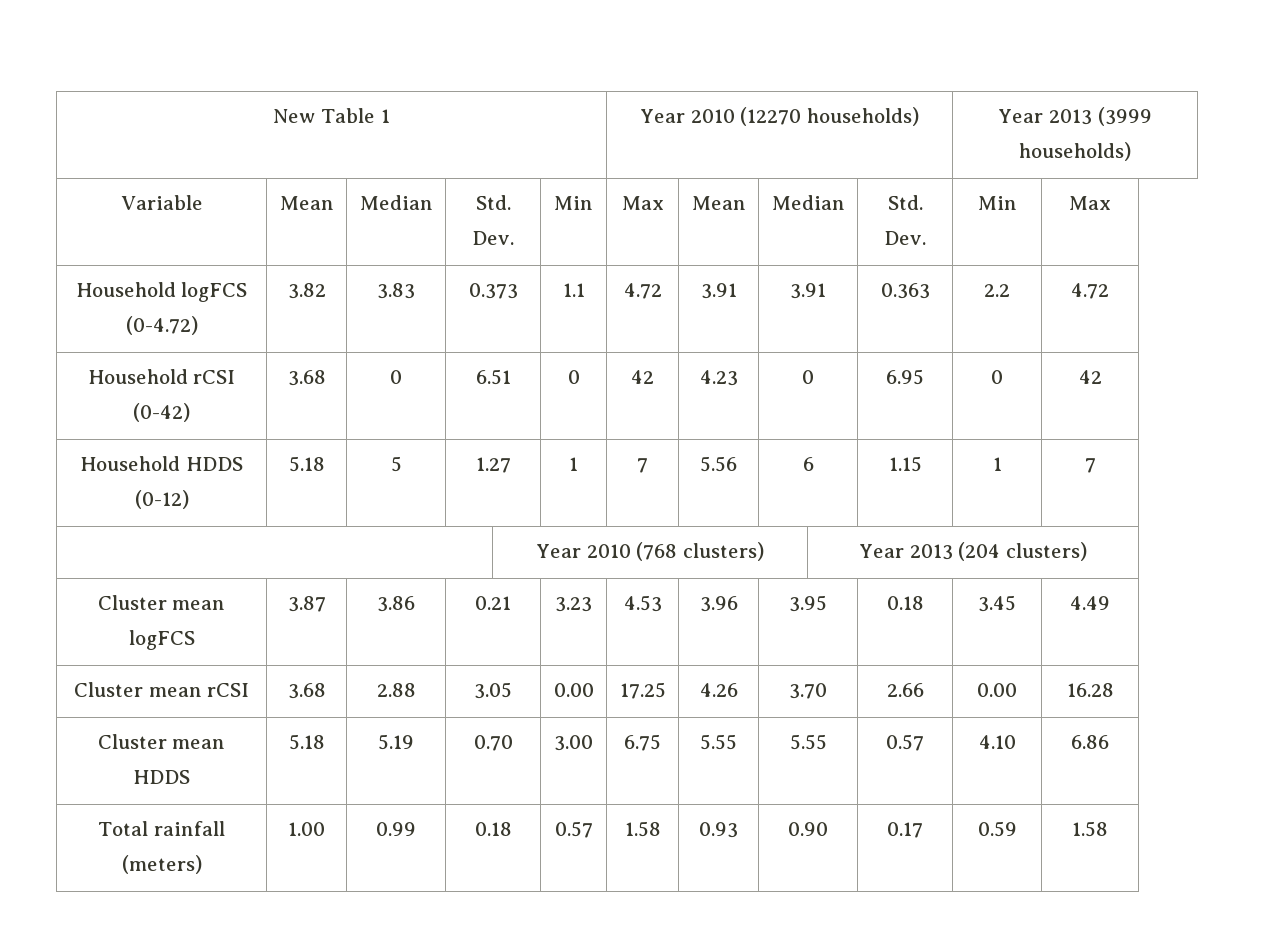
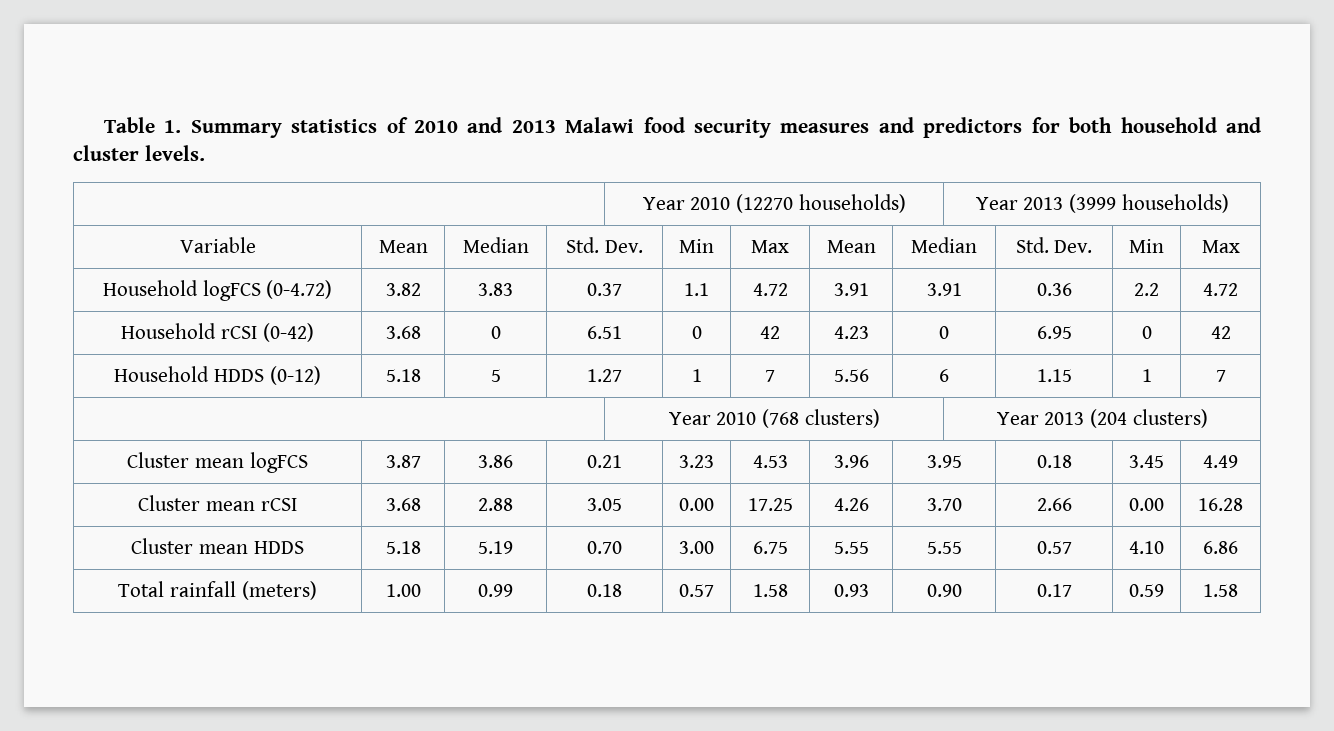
- New Table 1 | Year 2010 (12270 households) | Year 2013 (3999 households)
+ Table 1. Summary statistics of 2010 and 2013 Malawi food security measures and predictors for both household and cluster levels.
+ | Year 2010 (12270 households) | Year 2013 (3999 households)
- Household logFCS (0-4.72) | 3.82 | 3.83 | 0.373 | 1.1 | 4.72 | 3.91 | 3.91 | 0.363 | 2.2 | 4.72
+ Household logFCS (0-4.72) | 3.82 | 3.83 | 0.37 | 1.1 | 4.72 | 3.91 | 3.91 | 0.36 | 2.2 | 4.72

